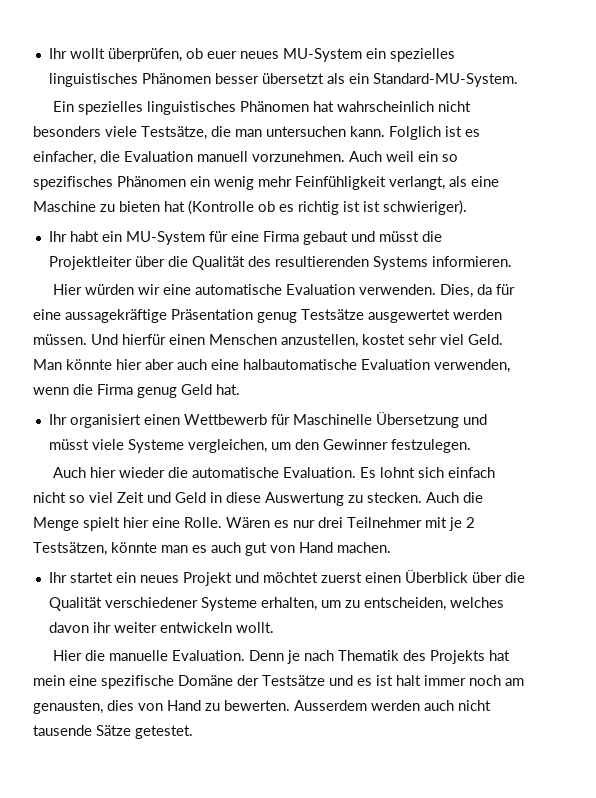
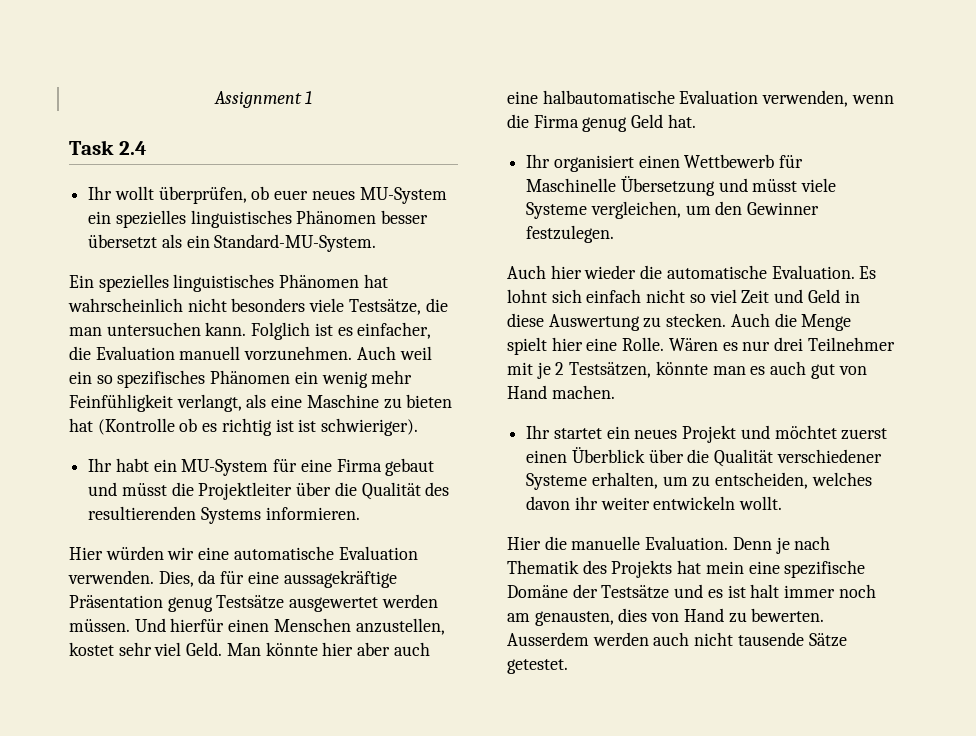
+ Assignment 1
+ Task 2.4

